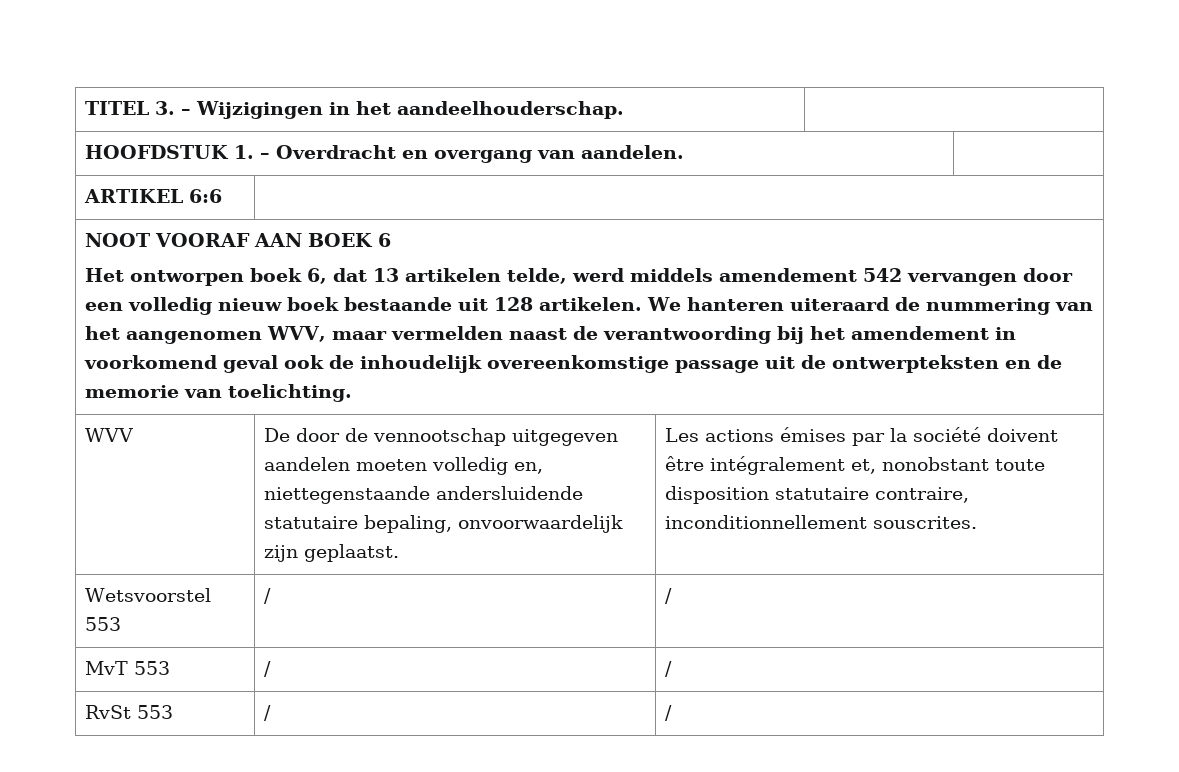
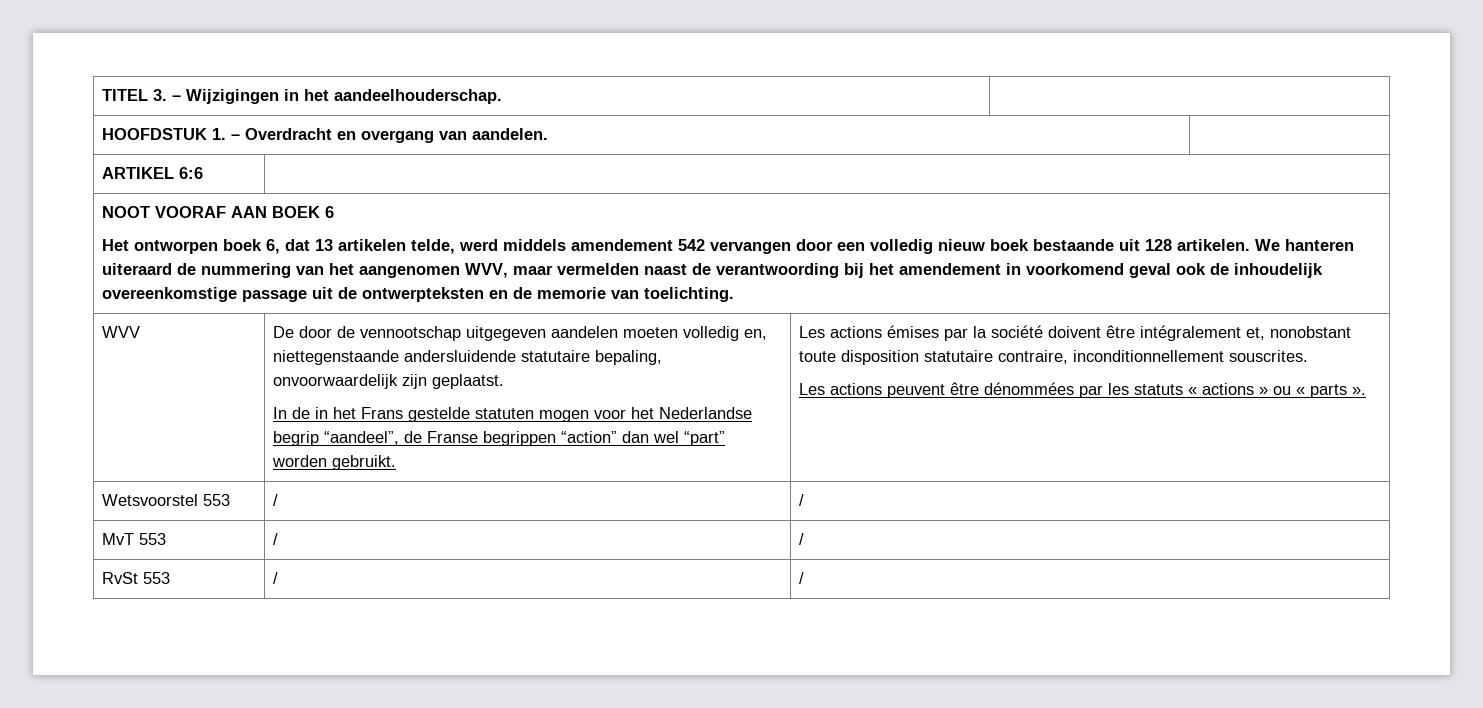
+ In de in het Frans gestelde statuten mogen voor het Nederlandse begrip “aandeel”, de Franse begrippen “action” dan wel “part” worden gebruikt.
+ Les actions peuvent être dénommées par les statuts « actions » ou « parts ».

